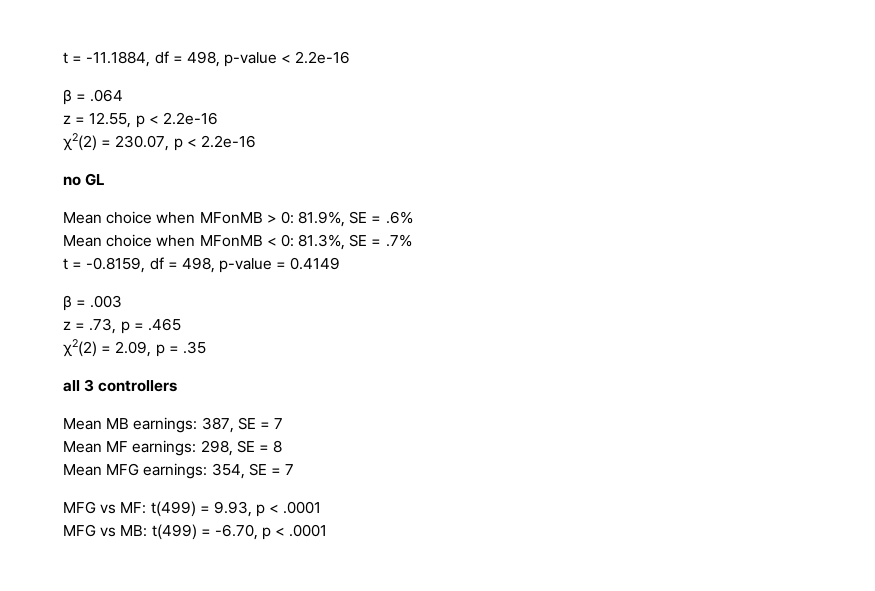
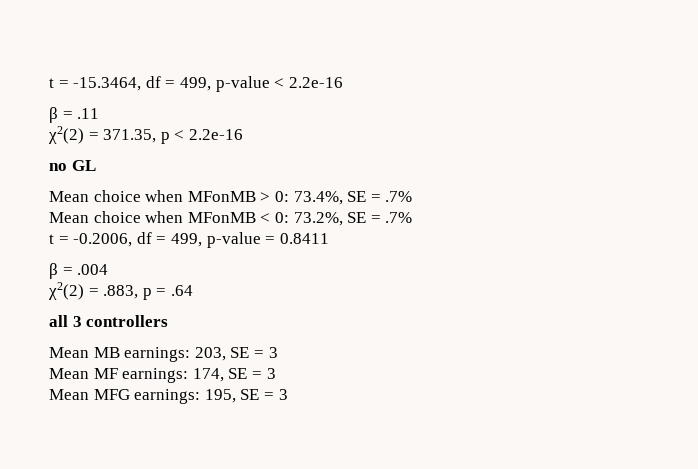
- t = -11.1884, df = 498, p-value < 2.2e-16
+ t = -15.3464, df = 499, p-value < 2.2e-16
- β = .064
- z = 12.55, p < 2.2e-16
- χ2(2) = 230.07, p < 2.2e-16
+ β = .11
+ χ2(2) = 371.35, p < 2.2e-16
- Mean choice when MFonMB > 0: 81.9%, SE = .6%
+ Mean choice when MFonMB > 0: 73.4%, SE = .7%
- Mean choice when MFonMB < 0: 81.3%, SE = .7%
+ Mean choice when MFonMB < 0: 73.2%, SE = .7%
- t = -0.8159, df = 498, p-value = 0.4149
- β = .003
- z = .73, p = .465
- χ2(2) = 2.09, p = .35
+ t = -0.2006, df = 499, p-value = 0.8411
+ β = .004
+ χ2(2) = .883, p = .64
- Mean MB earnings: 387, SE = 7
+ Mean MB earnings: 203, SE = 3
- Mean MF earnings: 298, SE = 8
+ Mean MF earnings: 174, SE = 3
- Mean MFG earnings: 354, SE = 7
- MFG vs MF: t(499) = 9.93, p < .0001
- MFG vs MB: t(499) = -6.70, p < .0001
+ Mean MFG earnings: 195, SE = 3

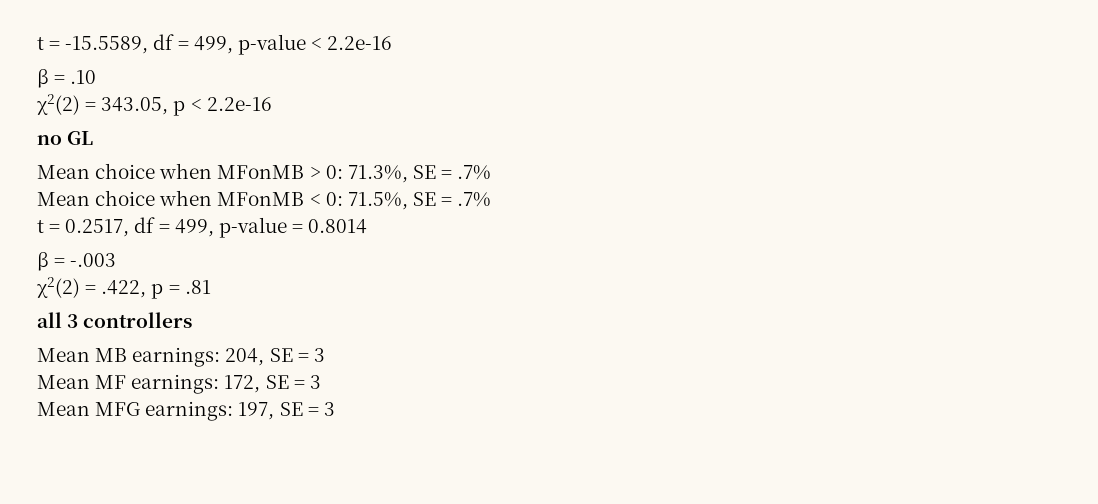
- t = -15.3464, df = 499, p-value < 2.2e-16
+ t = -15.5589, df = 499, p-value < 2.2e-16
- β = .11
- χ2(2) = 371.35, p < 2.2e-16
+ β = .10
+ χ2(2) = 343.05, p < 2.2e-16
- Mean choice when MFonMB > 0: 73.4%, SE = .7%
+ Mean choice when MFonMB > 0: 71.3%, SE = .7%
- Mean choice when MFonMB < 0: 73.2%, SE = .7%
+ Mean choice when MFonMB < 0: 71.5%, SE = .7%
- t = -0.2006, df = 499, p-value = 0.8411
- β = .004
- χ2(2) = .883, p = .64
+ t = 0.2517, df = 499, p-value = 0.8014
+ β = -.003
+ χ2(2) = .422, p = .81
- Mean MB earnings: 203, SE = 3
+ Mean MB earnings: 204, SE = 3
- Mean MF earnings: 174, SE = 3
+ Mean MF earnings: 172, SE = 3
- Mean MFG earnings: 195, SE = 3
+ Mean MFG earnings: 197, SE = 3

